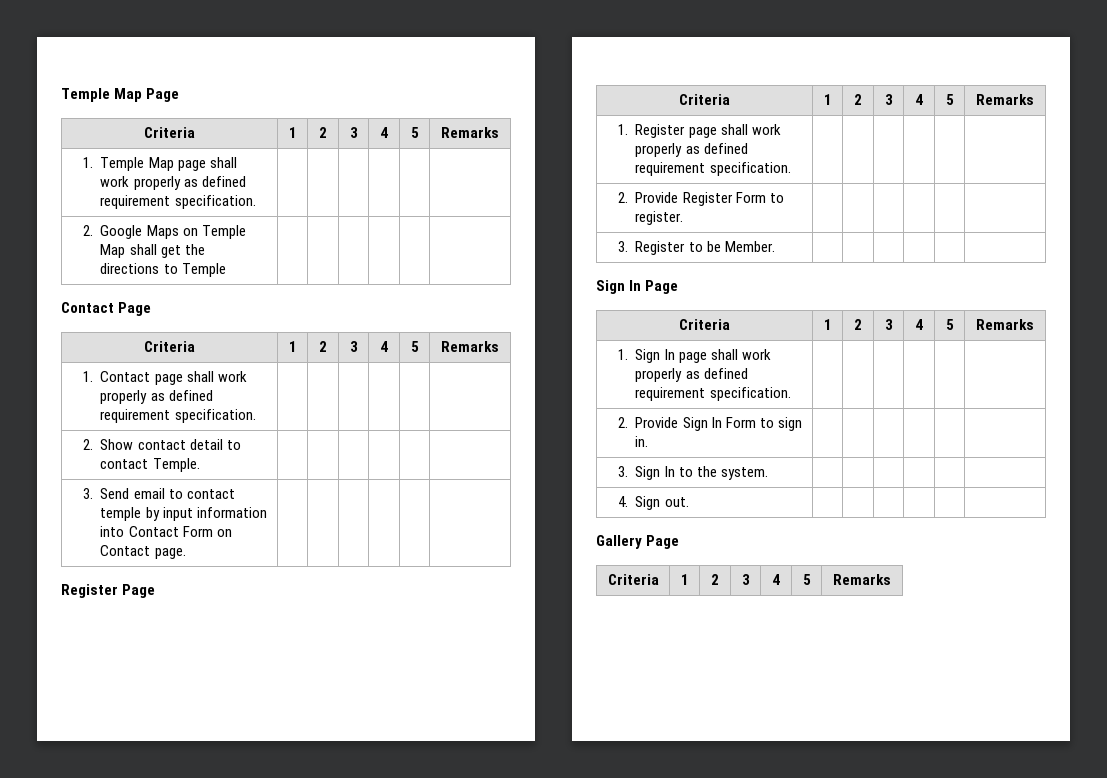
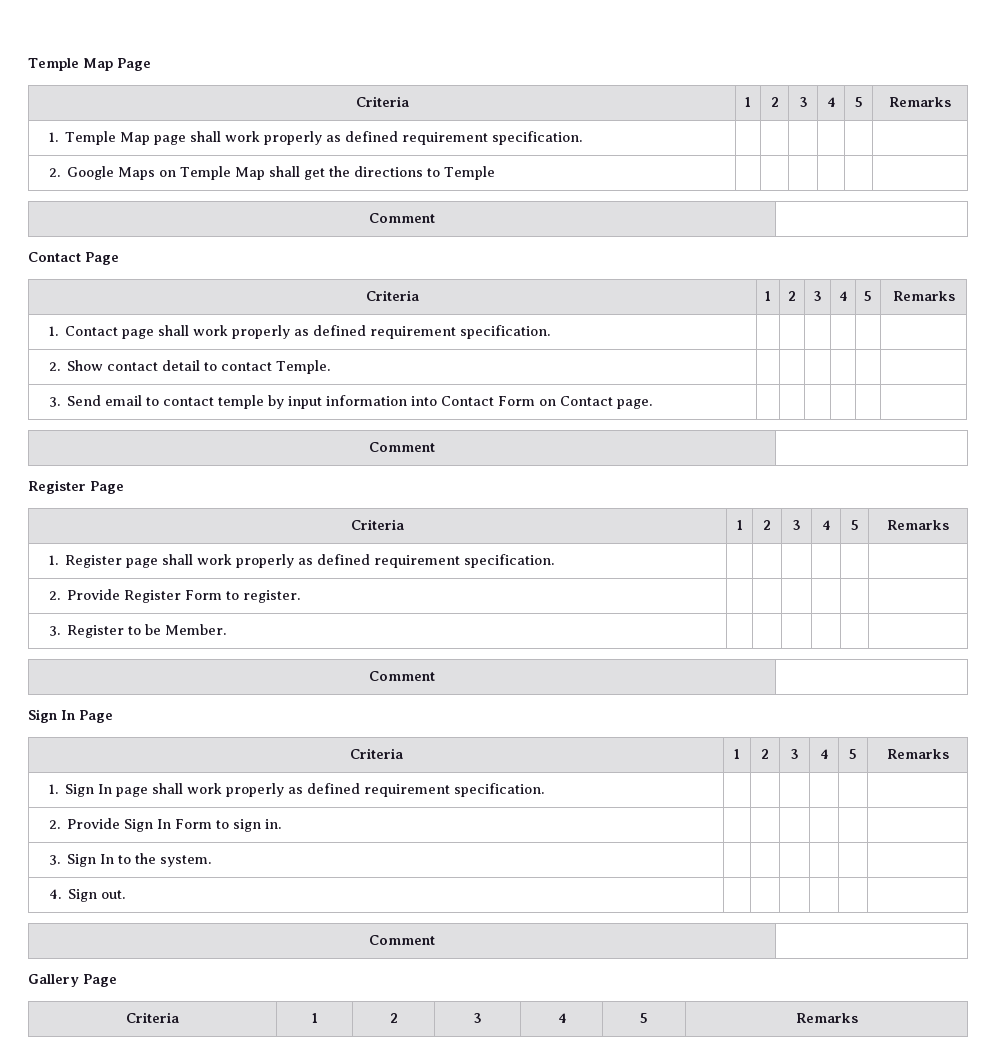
  2. Google Maps on Temple Map shall get the directions to Temple | | | | | |
+ Comment |
  3. Send email to contact temple by input information into Contact Form on Contact page. | | | | | |
+ Comment |
  3. Register to be Member. | | | | | |
+ Comment |
  4. Sign out. | | | | | |
+ Comment |

